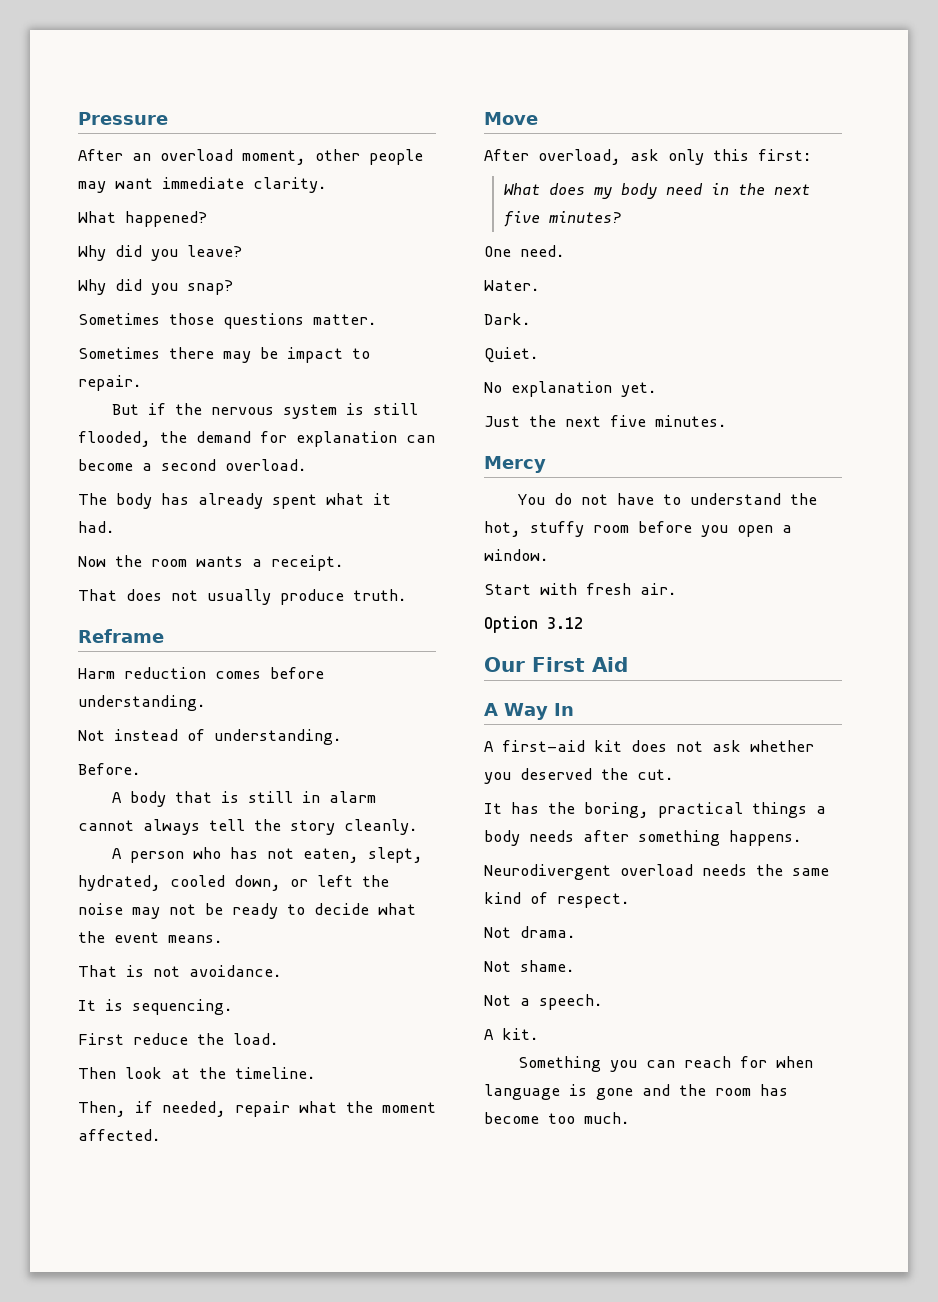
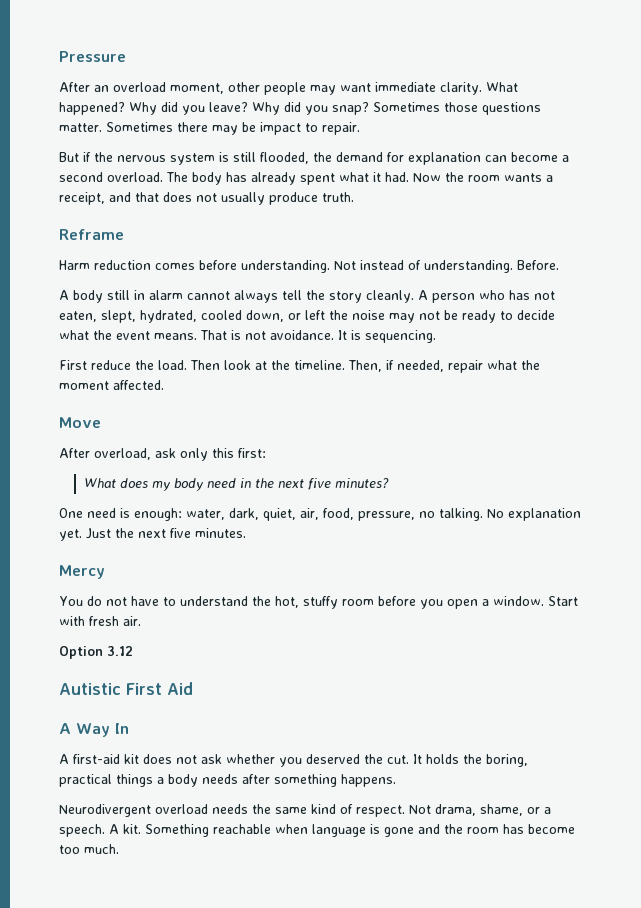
- After an overload moment, other people may want immediate clarity.
- What happened?
- Why did you leave?
- Why did you snap?
- Sometimes those questions matter.
- Sometimes there may be impact to repair.
+ After an overload moment, other people may want immediate clarity. What happened? Why did you leave? Why did you snap? Sometimes those questions matter. Sometimes there may be impact to repair.
- But if the nervous system is still flooded, the demand for explanation can become a second overload.
- The body has already spent what it had.
- Now the room wants a receipt.
- That does not usually produce truth.
+ But if the nervous system is still flooded, the demand for explanation can become a second overload. The body has already spent what it had. Now the room wants a receipt, and that does not usually produce truth.
- Harm reduction comes before understanding.
- Not instead of understanding.
- Before.
+ Harm reduction comes before understanding. Not instead of understanding. Before.
- A body that is still in alarm cannot always tell the story cleanly.
- A person who has not eaten, slept, hydrated, cooled down, or left the noise may not be ready to decide what the event means.
- That is not avoidance.
- It is sequencing.
+ A body still in alarm cannot always tell the story cleanly. A person who has not eaten, slept, hydrated, cooled down, or left the noise may not be ready to decide what the event means. That is not avoidance. It is sequencing.
- First reduce the load.
- Then look at the timeline.
- Then, if needed, repair what the moment affected.
+ First reduce the load. Then look at the timeline. Then, if needed, repair what the moment affected.
- One need.
- Water.
- Dark.
- Quiet.
- No explanation yet.
- Just the next five minutes.
+ One need is enough: water, dark, quiet, air, food, pressure, no talking. No explanation yet. Just the next five minutes.
- You do not have to understand the hot, stuffy room before you open a window.
- Start with fresh air.
+ You do not have to understand the hot, stuffy room before you open a window. Start with fresh air.
- Our First Aid
+ Autistic First Aid
- A first-aid kit does not ask whether you deserved the cut.
- It has the boring, practical things a body needs after something happens.
+ A first-aid kit does not ask whether you deserved the cut. It holds the boring, practical things a body needs after something happens.
- Neurodivergent overload needs the same kind of respect.
- Not drama.
- Not shame.
- Not a speech.
- A kit.
- Something you can reach for when language is gone and the room has become too much.
+ Neurodivergent overload needs the same kind of respect. Not drama, shame, or a speech. A kit. Something reachable when language is gone and the room has become too much.

